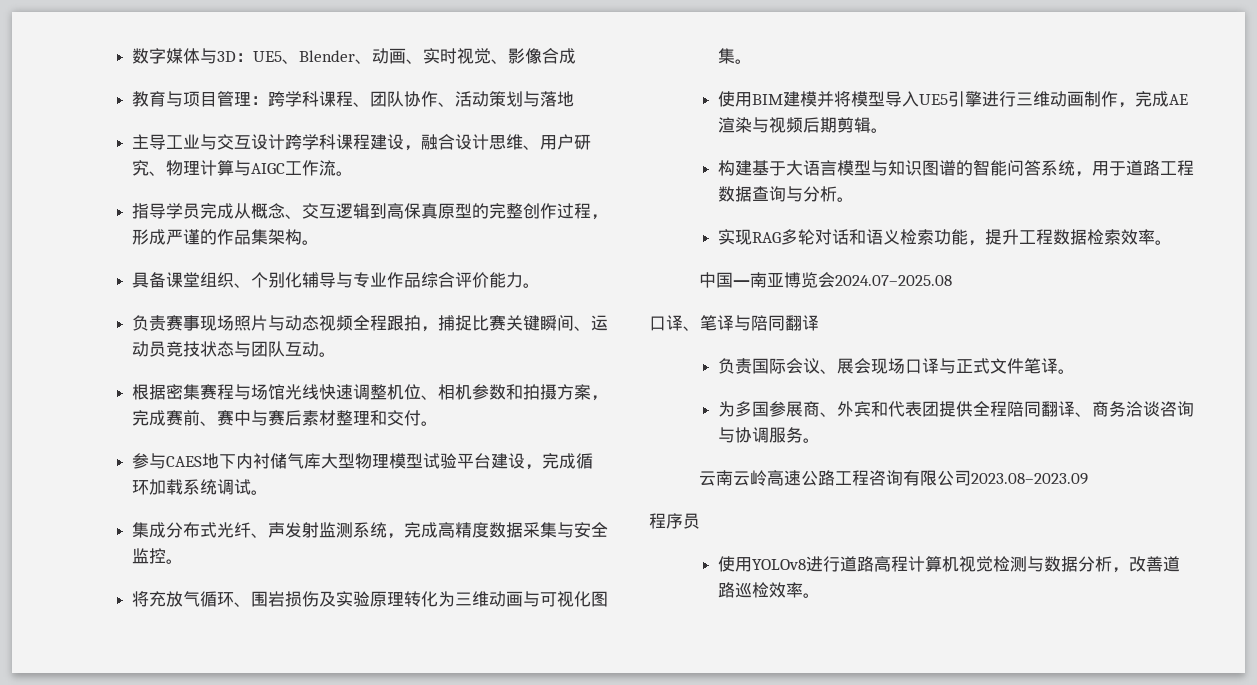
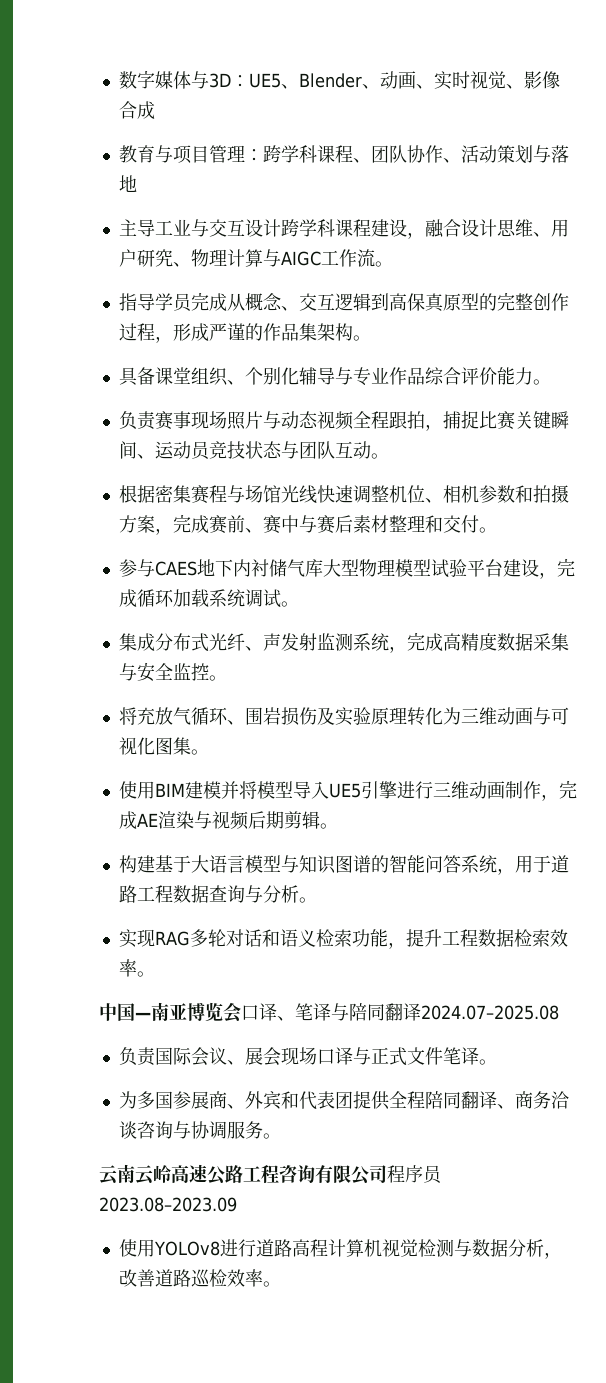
- 中国—南亚博览会2024.07–2025.08
- 口译、笔译与陪同翻译
+ 中国—南亚博览会口译、笔译与陪同翻译2024.07–2025.08
- 云南云岭高速公路工程咨询有限公司2023.08–2023.09
- 程序员
+ 云南云岭高速公路工程咨询有限公司程序员2023.08–2023.09

